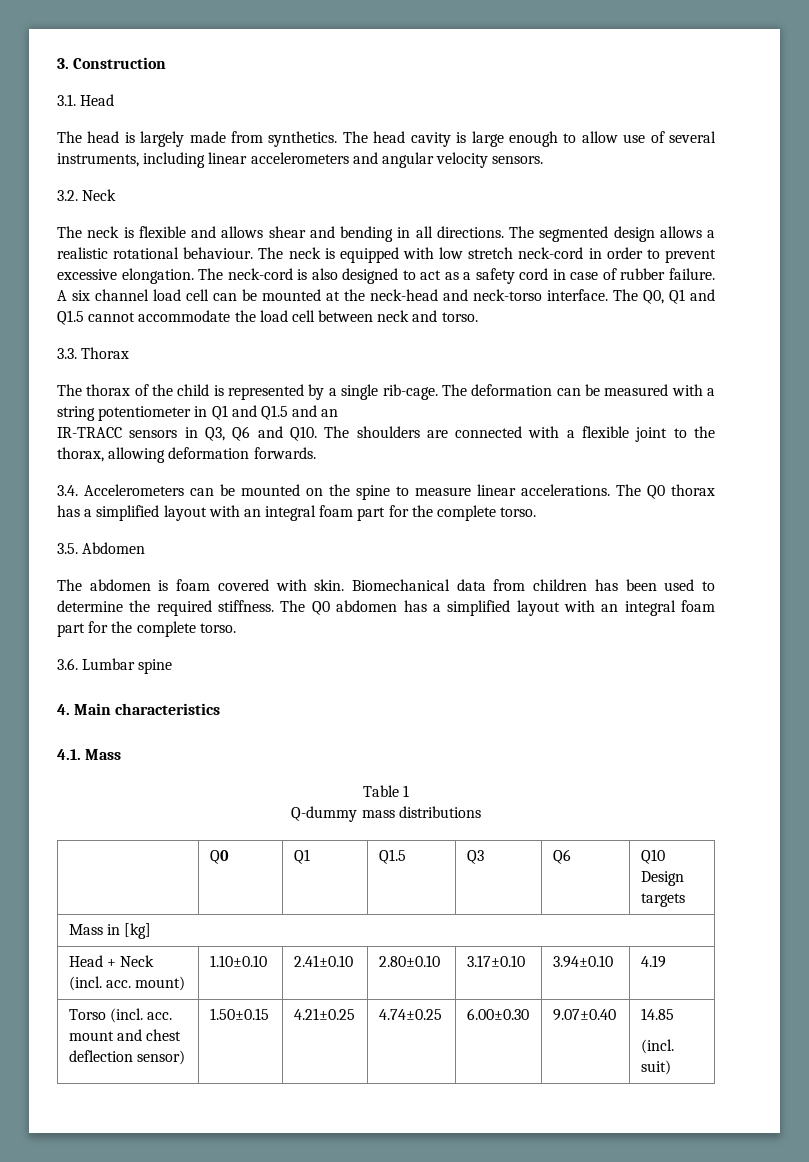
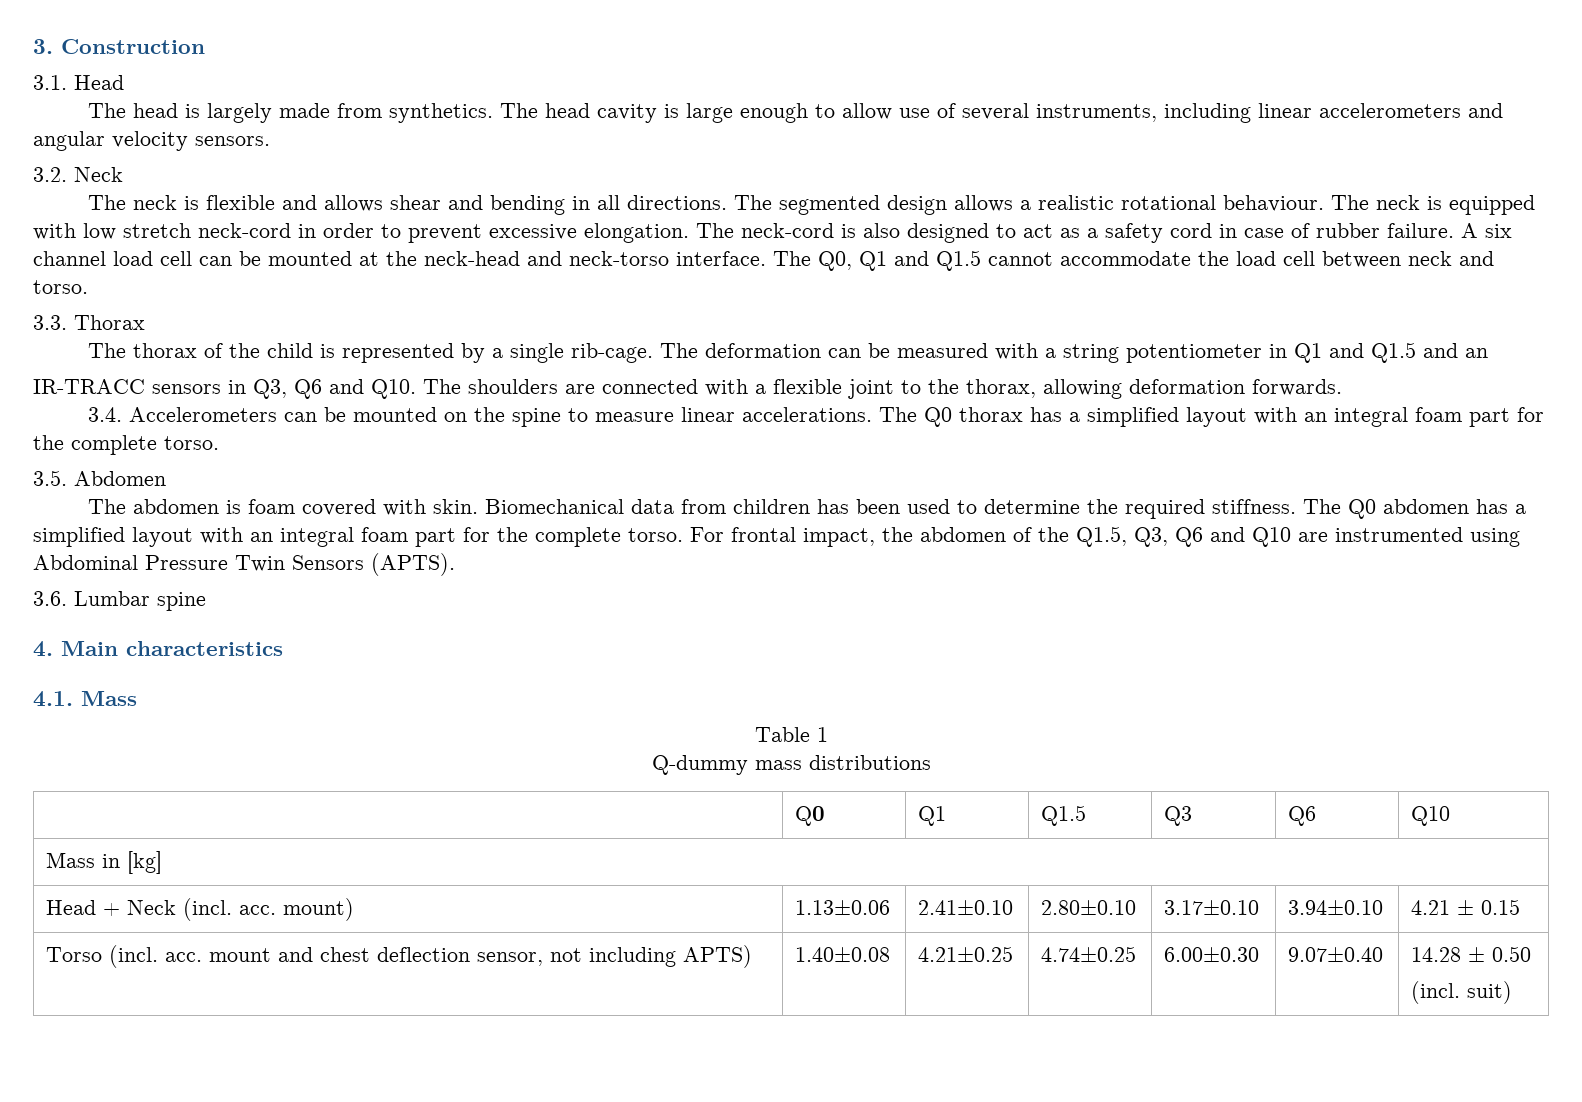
+ For frontal impact, the abdomen of the Q1.5, Q3, Q6 and Q10 are instrumented using Abdominal Pressure Twin Sensors (APTS).
- | Q0 | Q1 | Q1.5 | Q3 | Q6 | Q10 Design targets
+ | Q0 | Q1 | Q1.5 | Q3 | Q6 | Q10
- Head + Neck (incl. acc. mount) | 1.10±0.10 | 2.41±0.10 | 2.80±0.10 | 3.17±0.10 | 3.94±0.10 | 4.19
+ Head + Neck (incl. acc. mount) | 1.13±0.06 | 2.41±0.10 | 2.80±0.10 | 3.17±0.10 | 3.94±0.10 | 4.21 ± 0.15
- Torso (incl. acc. mount and chest deflection sensor) | 1.50±0.15 | 4.21±0.25 | 4.74±0.25 | 6.00±0.30 | 9.07±0.40 | 14.85
+ Torso (incl. acc. mount and chest deflection sensor, not including APTS) | 1.40±0.08 | 4.21±0.25 | 4.74±0.25 | 6.00±0.30 | 9.07±0.40 | 14.28 ± 0.50

